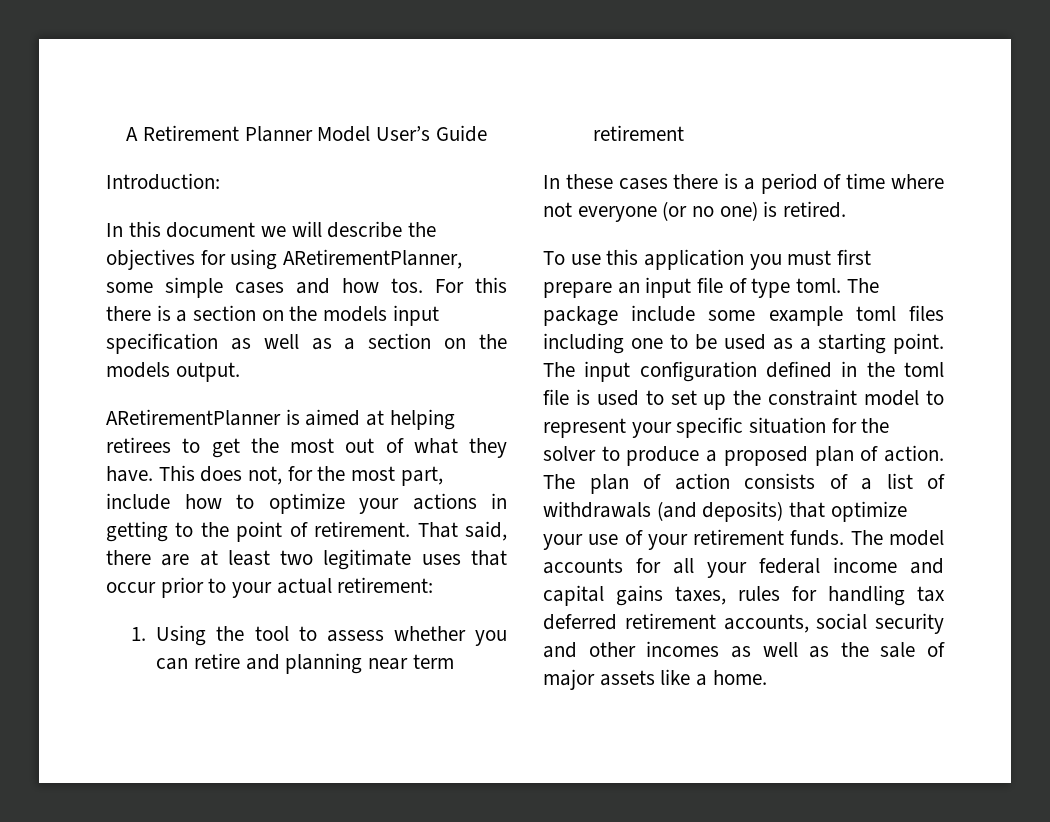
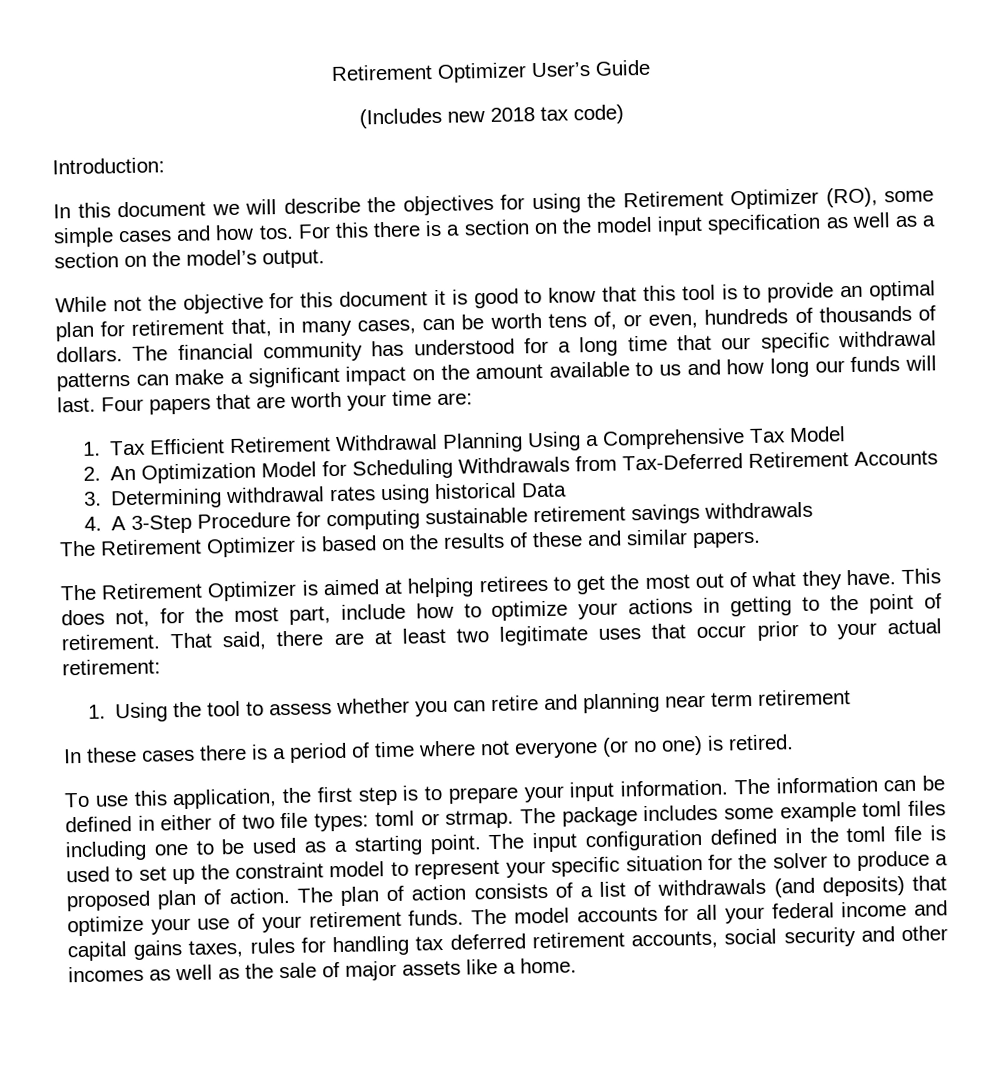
- A Retirement Planner Model User’s Guide
+ Retirement Optimizer User’s Guide
+ (Includes new 2018 tax code)
- In this document we will describe the objectives for using ARetirementPlanner, some simple cases and how tos.
+ In this document we will describe the objectives for using the Retirement Optimizer (RO), some simple cases and how tos.
- For this there is a section on the models input specification as well as a section on the models output.
+ For this there is a section on the model input specification as well as a section on the model’s output.
- ARetirementPlanner is aimed at helping retirees to get the most out of what they have.
+ While not the objective for this document it is good to know that this tool is to provide an optimal plan for retirement that, in many cases, can be worth tens of, or even, hundreds of thousands of dollars. The financial community has understood for a long time that our specific withdrawal patterns can make a significant impact on the amount available to us and how long our funds will last. Four papers that are worth your time are:
+ 1. Tax Efficient Retirement Withdrawal Planning Using a Comprehensive Tax Model
+ 2. An Optimization Model for Scheduling Withdrawals from Tax-Deferred Retirement Accounts
+ 3. Determining withdrawal rates using historical Data
+ 4. A 3-Step Procedure for computing sustainable retirement savings withdrawals
+ The Retirement Optimizer is based on the results of these and similar papers.
+ The Retirement Optimizer is aimed at helping retirees to get the most out of what they have.
- To use this application you must first prepare an input file of type toml.
+ To use this application, the first step is to prepare your input information. The information can be defined in either of two file types: toml or strmap.
- The package include some example toml files including one to be used as a starting point.
+ The package includes some example toml files including one to be used as a starting point.

